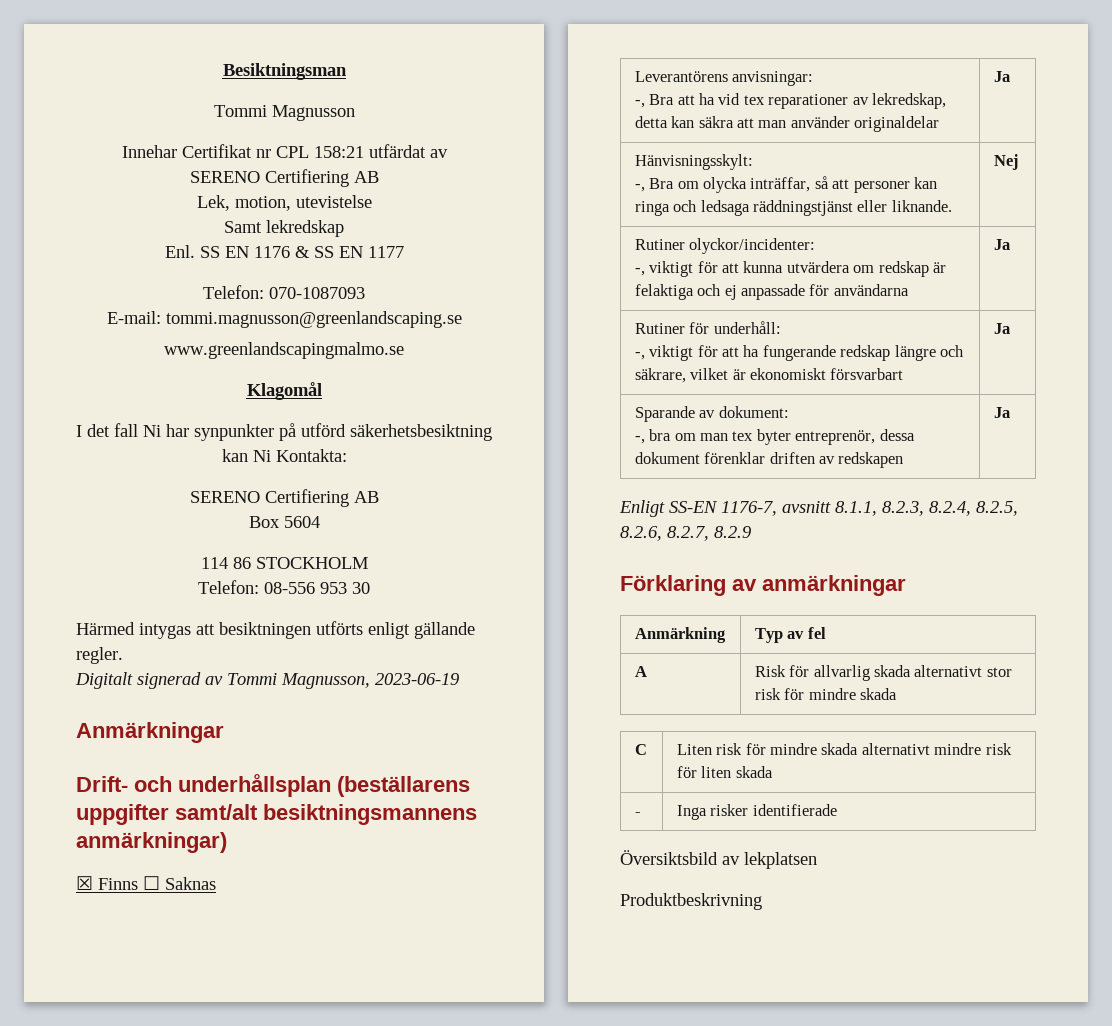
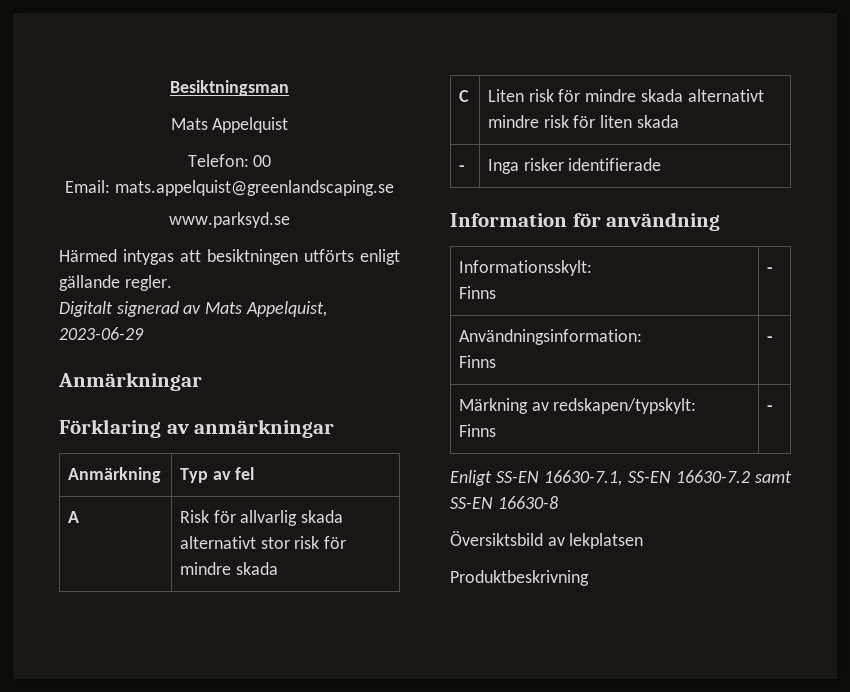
- Tommi Magnusson
- Innehar Certifikat nr CPL 158:21 utfärdat av
- SERENO Certifiering AB
- Lek, motion, utevistelse
- Samt lekredskap
- Enl. SS EN 1176 & SS EN 1177
- Telefon: 070-1087093
- E-mail: tommi.magnusson@greenlandscaping.se
- www.greenlandscapingmalmo.se
- Klagomål
- I det fall Ni har synpunkter på utförd säkerhetsbesiktning kan Ni Kontakta:
- SERENO Certifiering AB
- Box 5604
- 114 86 STOCKHOLM
- Telefon: 08-556 953 30
+ Mats Appelquist
+ Telefon: 00
+ Email: mats.appelquist@greenlandscaping.se
+ www.parksyd.se
- Digitalt signerad av Tommi Magnusson, 2023-06-19
+ Digitalt signerad av Mats Appelquist, 2023-06-29
  Anmärkningar
- Drift- och underhållsplan (beställarens uppgifter samt/alt besiktningsmannens anmärkningar)
- ☒ Finns ☐ Saknas
- Leverantörens anvisningar:
- -, Bra att ha vid tex reparationer av lekredskap, detta kan säkra att man använder originaldelar | Ja
- Hänvisningsskylt:
- -, Bra om olycka inträffar, så att personer kan ringa och ledsaga räddningstjänst eller liknande. | Nej
- Rutiner olyckor/incidenter:
- -, viktigt för att kunna utvärdera om redskap är felaktiga och ej anpassade för användarna | Ja
- Rutiner för underhåll:
- -, viktigt för att ha fungerande redskap längre och säkrare, vilket är ekonomiskt försvarbart | Ja
- Sparande av dokument:
- -, bra om man tex byter entreprenör, dessa dokument förenklar driften av redskapen | Ja
- Enligt SS-EN 1176-7, avsnitt 8.1.1, 8.2.3, 8.2.4, 8.2.5, 8.2.6, 8.2.7, 8.2.9
+ Information för användning
+ Informationsskylt:
+ Finns | -
+ Användningsinformation:
+ Finns | -
+ Märkning av redskapen/typskylt:
+ Finns | -
+ Enligt SS-EN 16630-7.1, SS-EN 16630-7.2 samt SS-EN 16630-8

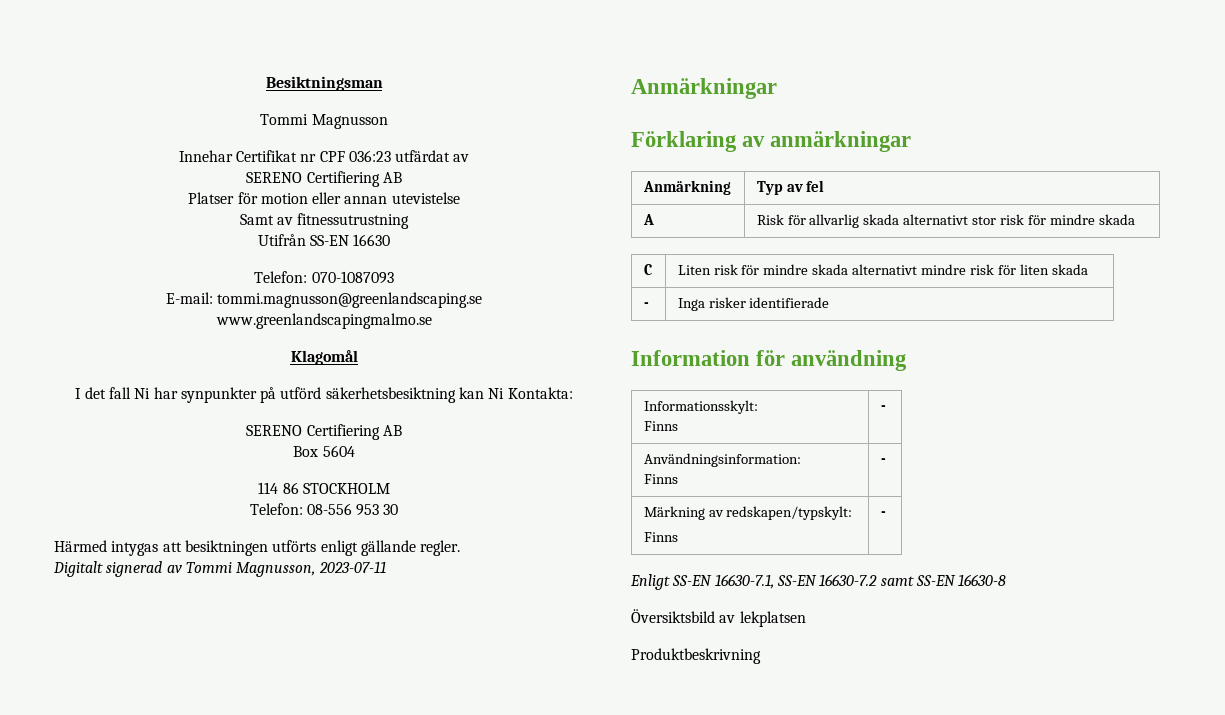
- Mats Appelquist
- Telefon: 00
- Email: mats.appelquist@greenlandscaping.se
- www.parksyd.se
+ Tommi Magnusson
+ Innehar Certifikat nr CPF 036:23 utfärdat av
+ SERENO Certifiering AB
+ Platser för motion eller annan utevistelse
+ Samt av fitnessutrustning
+ Utifrån SS-EN 16630
+ Telefon: 070-1087093
+ E-mail: tommi.magnusson@greenlandscaping.se
+ www.greenlandscapingmalmo.se
+ Klagomål
+ I det fall Ni har synpunkter på utförd säkerhetsbesiktning kan Ni Kontakta:
+ SERENO Certifiering AB
+ Box 5604
+ 114 86 STOCKHOLM
+ Telefon: 08-556 953 30
- Digitalt signerad av Mats Appelquist, 2023-06-29
+ Digitalt signerad av Tommi Magnusson, 2023-07-11

